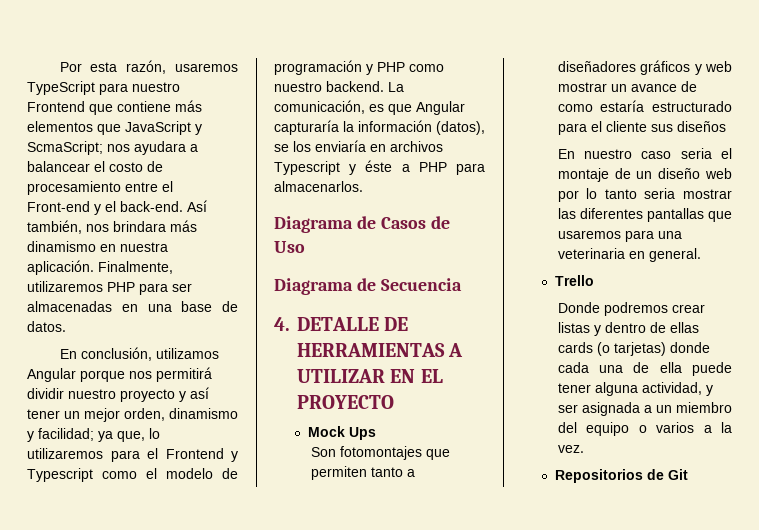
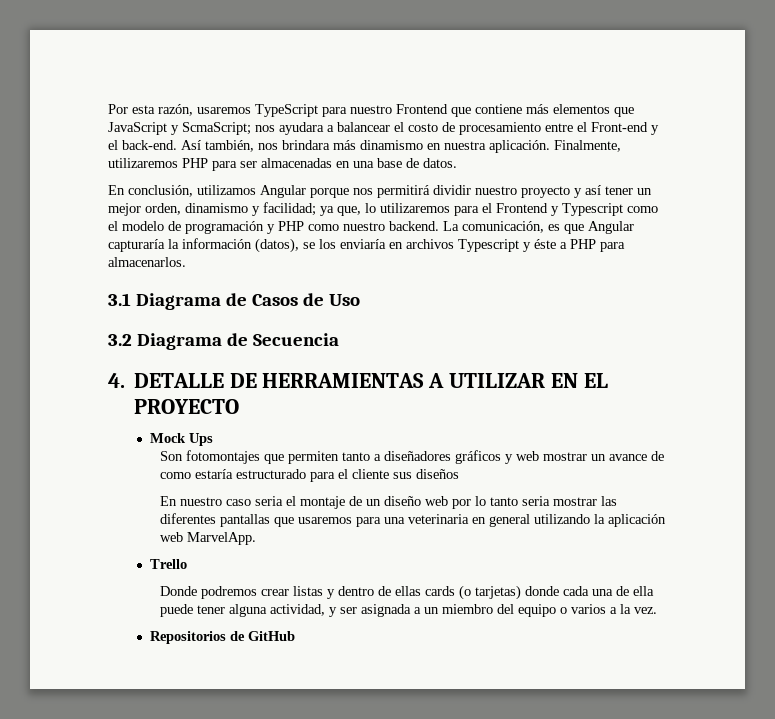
- Diagrama de Casos de Uso
+ 3.1 Diagrama de Casos de Uso
- Diagrama de Secuencia
+ 3.2 Diagrama de Secuencia
- En nuestro caso seria el montaje de un diseño web por lo tanto seria mostrar las diferentes pantallas que usaremos para una veterinaria en general.
+ En nuestro caso seria el montaje de un diseño web por lo tanto seria mostrar las diferentes pantallas que usaremos para una veterinaria en general utilizando la aplicación web MarvelApp.
- Repositorios de Git
+ Repositorios de GitHub

